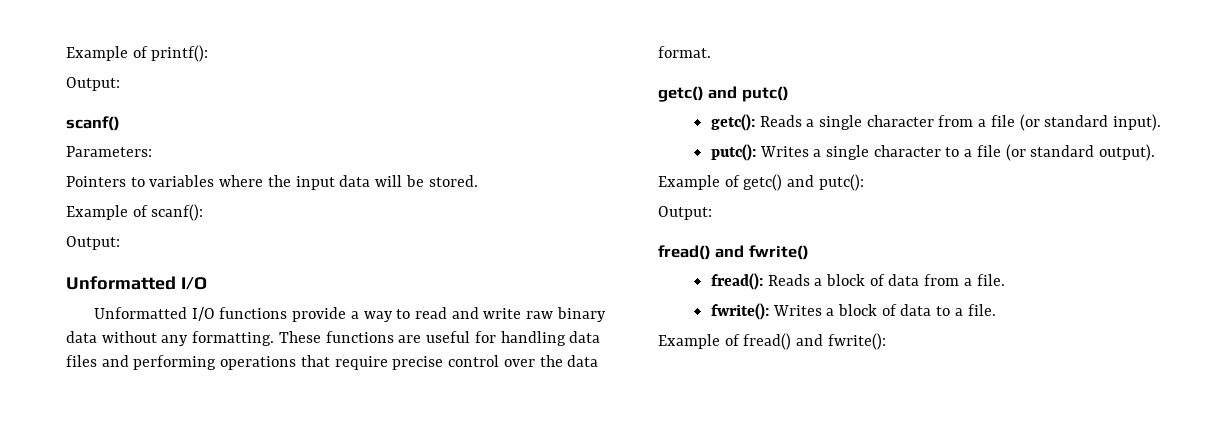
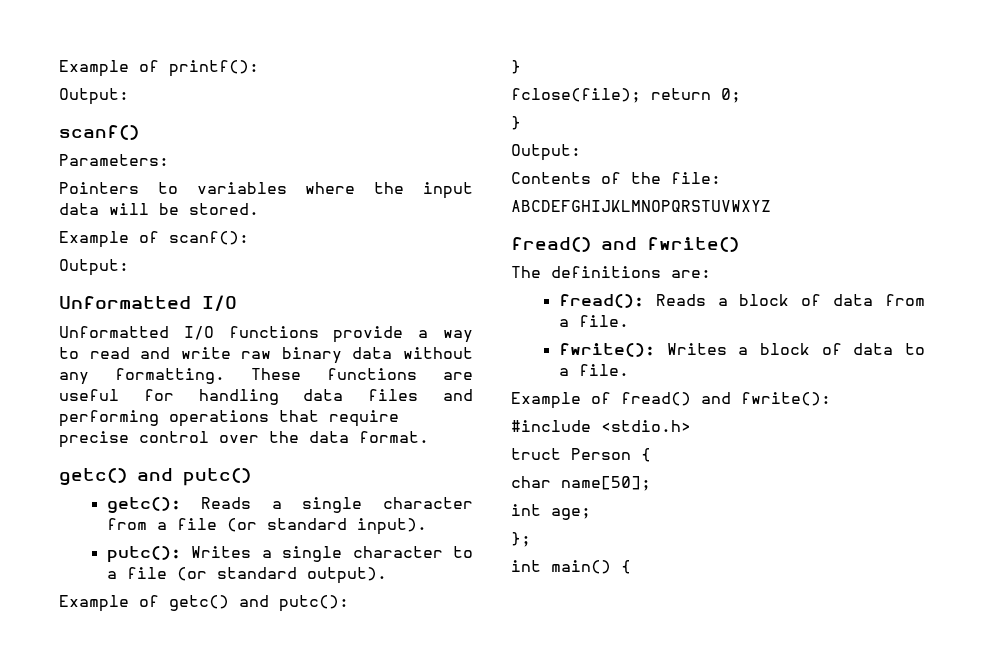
  Example of getc() and putc():
+ }
+ fclose(file); return 0;
+ }
  Output:
+ Contents of the file:
+ ABCDEFGHIJKLMNOPQRSTUVWXYZ
+ The definitions are:
+ #include <stdio.h>
+ truct Person {
+ char name[50];
+ int age;
+ };
+ int main() {

